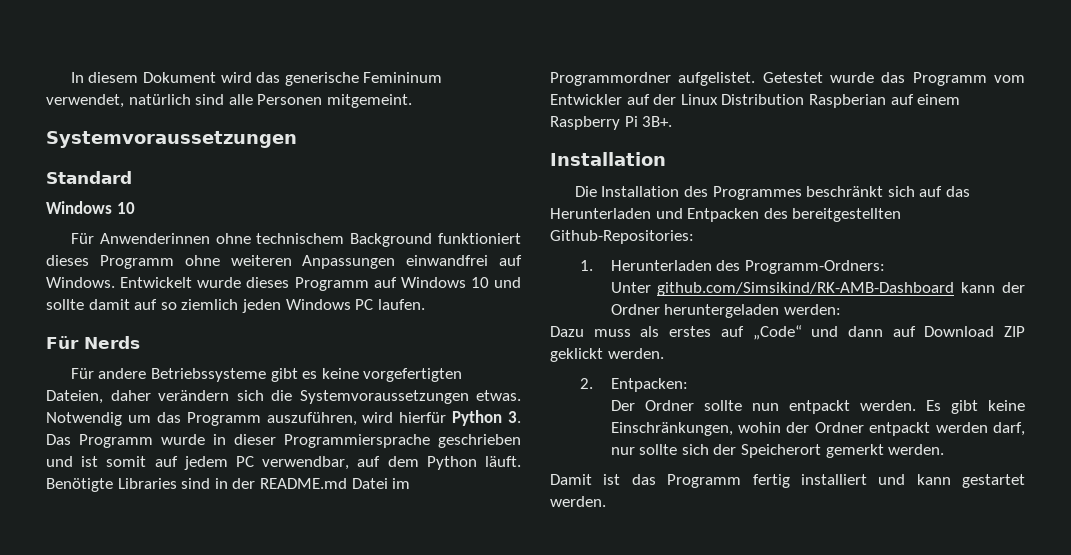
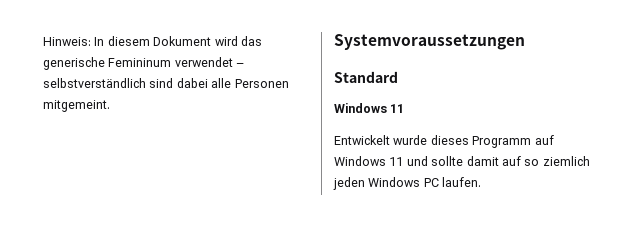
- In diesem Dokument wird das generische Femininum verwendet, natürlich sind alle Personen mitgemeint.
+ Hinweis: In diesem Dokument wird das generische Femininum verwendet – selbstverständlich sind dabei alle Personen mitgemeint.
  Standard
- Windows 10
- Für Anwenderinnen ohne technischem Background funktioniert dieses Programm ohne weiteren Anpassungen einwandfrei auf Windows. Entwickelt wurde dieses Programm auf Windows 10 und sollte damit auf so ziemlich jeden Windows PC laufen.
+ Windows 11
+ Entwickelt wurde dieses Programm auf Windows 11 und sollte damit auf so ziemlich jeden Windows PC laufen.
- Für Nerds
- Für andere Betriebssysteme gibt es keine vorgefertigten Dateien, daher verändern sich die Systemvoraussetzungen etwas. Notwendig um das Programm auszuführen, wird hierfür Python 3. Das Programm wurde in dieser Programmiersprache geschrieben und ist somit auf jedem PC verwendbar, auf dem Python läuft. Benötigte Libraries sind in der README.md Datei im Programmordner aufgelistet. Getestet wurde das Programm vom Entwickler auf der Linux Distribution Raspberian auf einem Raspberry Pi 3B+.
- Installation
- Die Installation des Programmes beschränkt sich auf das Herunterladen und Entpacken des bereitgestellten Github-Repositories:
- 1. Herunterladen des Programm-Ordners:
- Unter github.com/Simsikind/RK-AMB-Dashboard kann der Ordner heruntergeladen werden:
- Dazu muss als erstes auf „Code“ und dann auf Download ZIP geklickt werden.
- 2. Entpacken:
- Der Ordner sollte nun entpackt werden. Es gibt keine Einschränkungen, wohin der Ordner entpackt werden darf, nur sollte sich der Speicherort gemerkt werden.
- Damit ist das Programm fertig installiert und kann gestartet werden.

